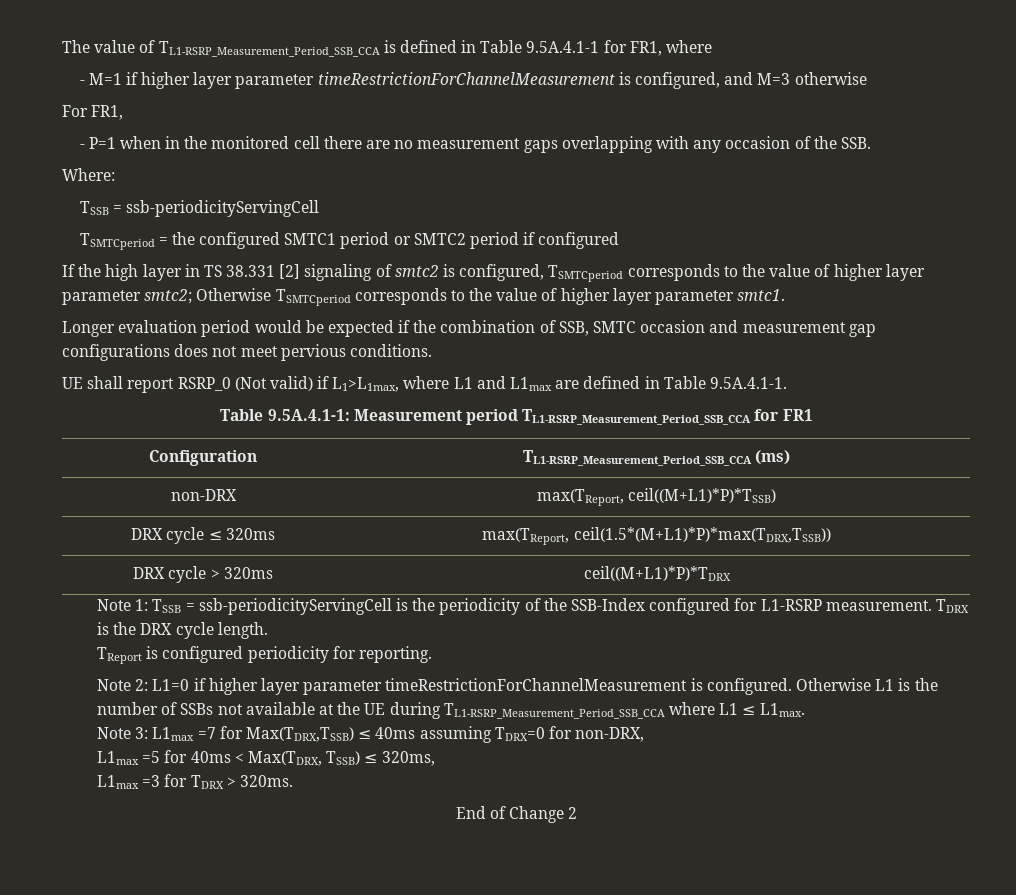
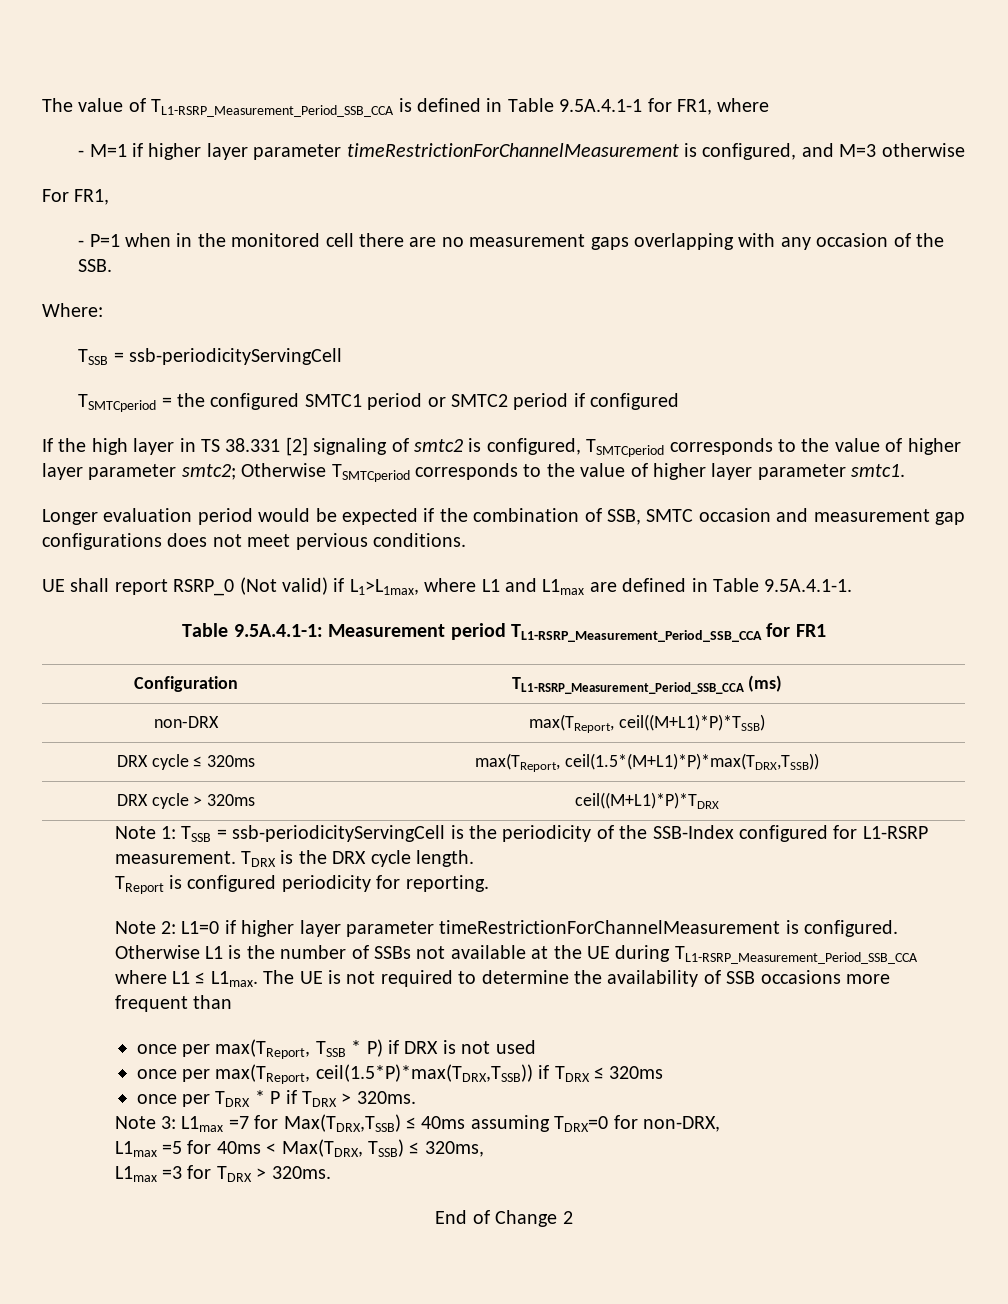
+ The UE is not required to determine the availability of SSB occasions more frequent than
+ once per max(TReport, TSSB * P) if DRX is not used
+ once per max(TReport, ceil(1.5*P)*max(TDRX,TSSB)) if TDRX ≤ 320ms
+ once per TDRX * P if TDRX > 320ms.

